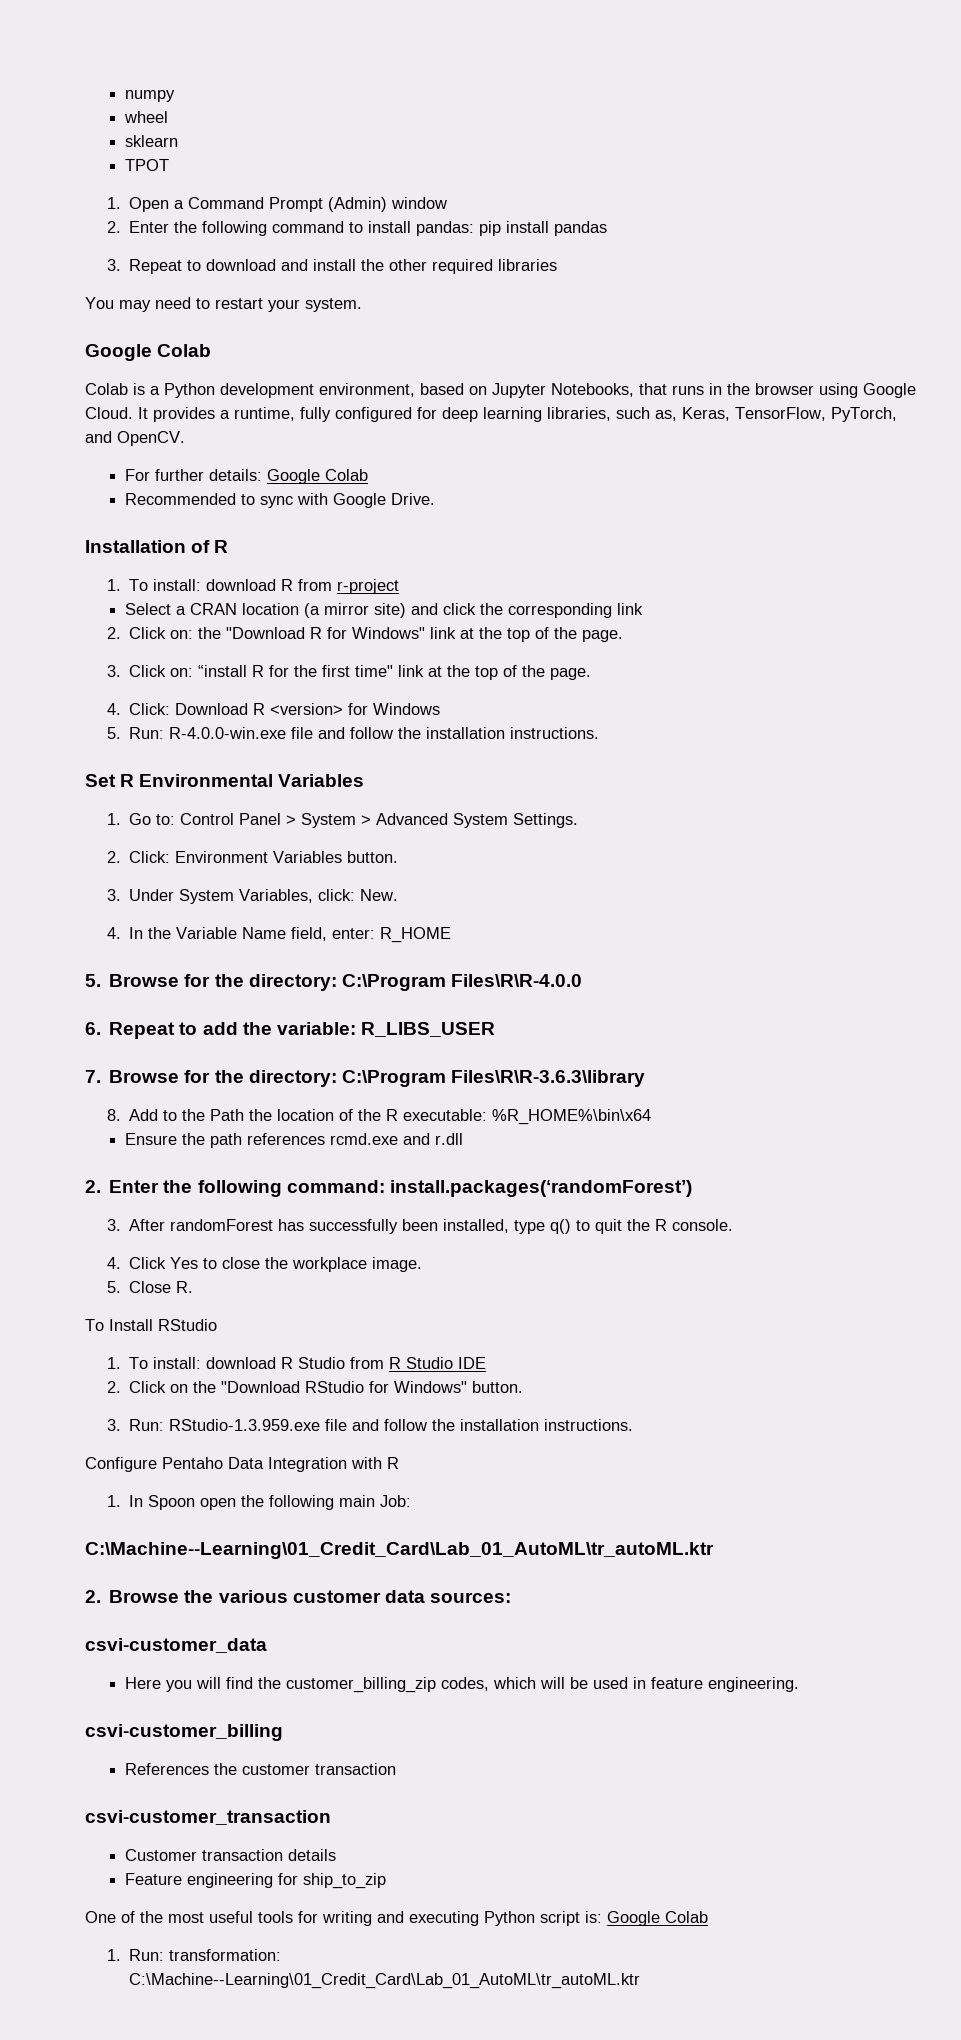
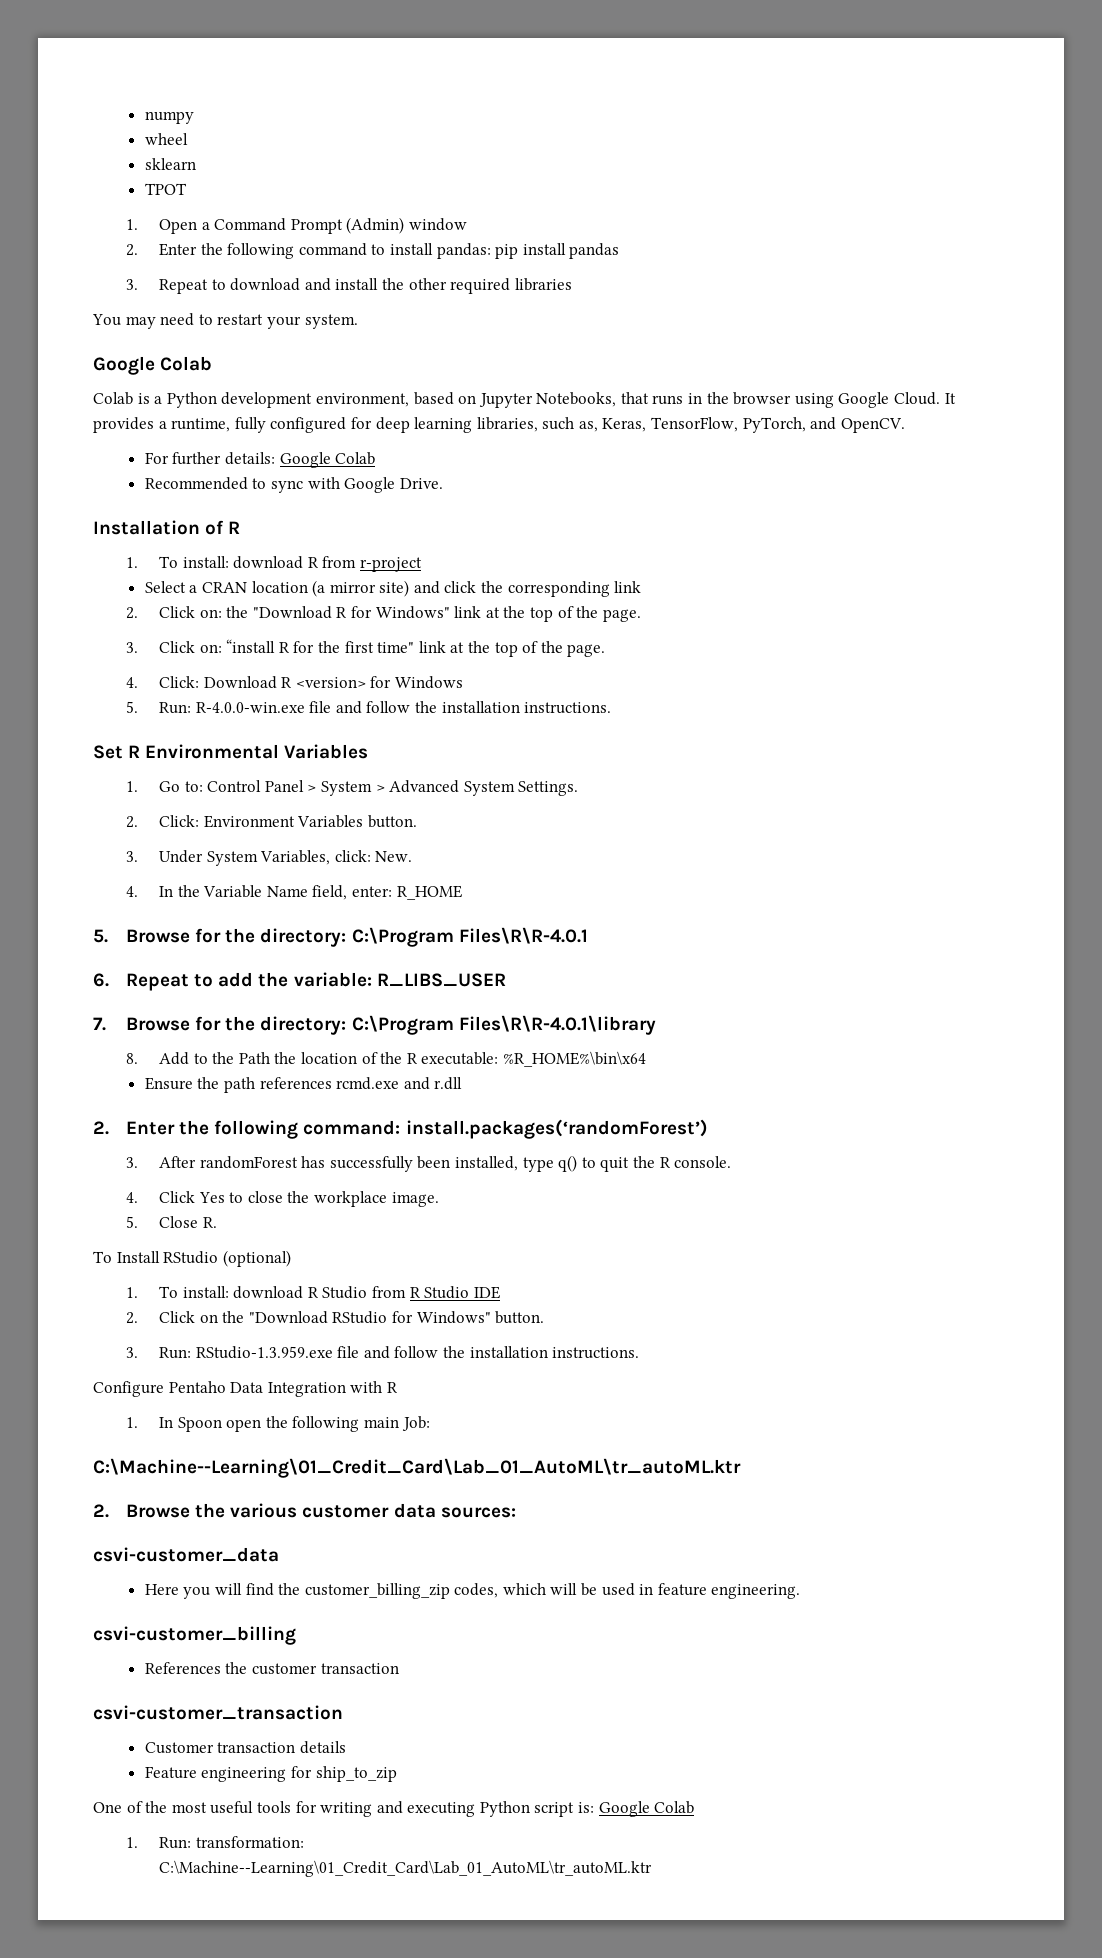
- 5. Browse for the directory: C:\Program Files\R\R-4.0.0
+ 5. Browse for the directory: C:\Program Files\R\R-4.0.1
- 7. Browse for the directory: C:\Program Files\R\R-3.6.3\library
+ 7. Browse for the directory: C:\Program Files\R\R-4.0.1\library
- To Install RStudio
+ To Install RStudio (optional)

